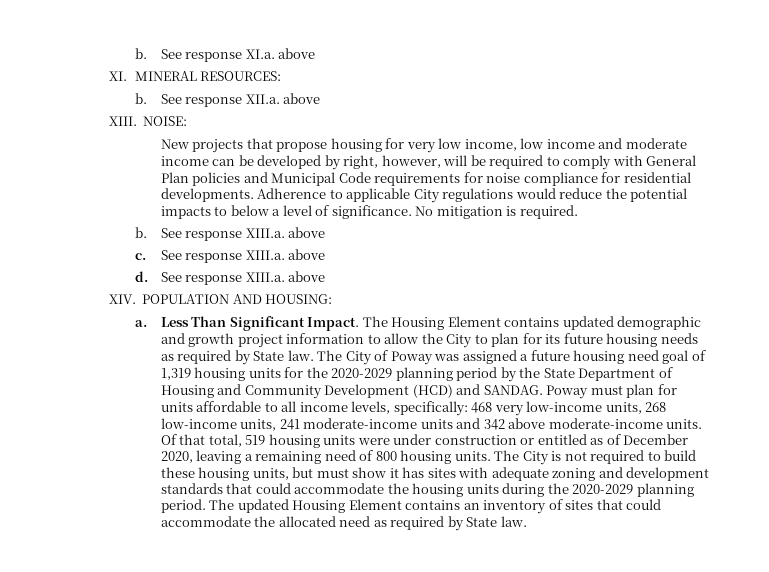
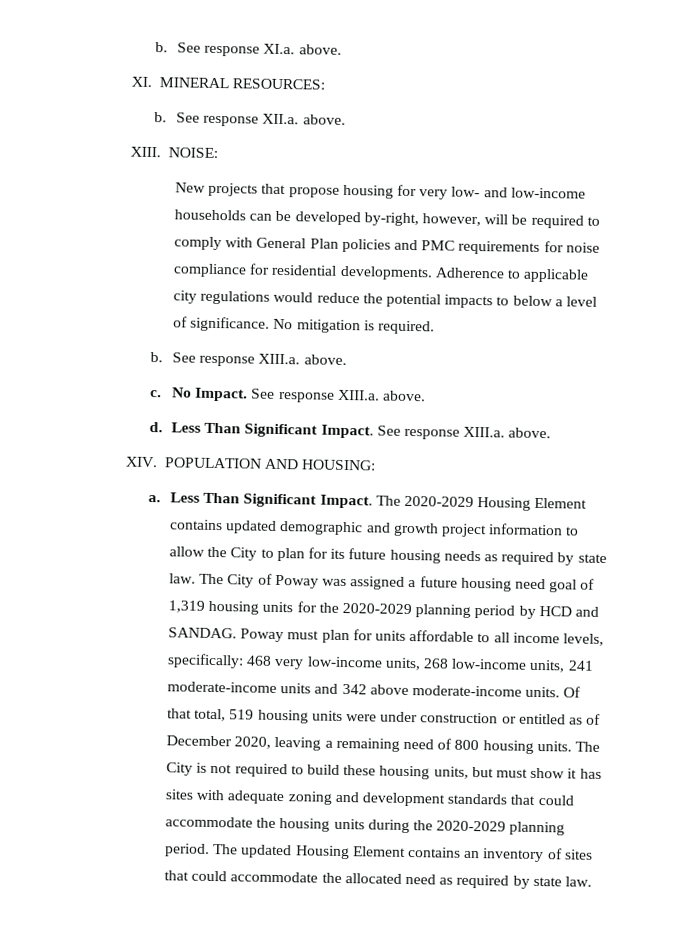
- See response XI.a. above
+ See response XI.a. above.
- See response XII.a. above
+ See response XII.a. above.
- New projects that propose housing for very low income, low income and moderate income can be developed by right, however, will be required to comply with General Plan policies and Municipal Code requirements for noise compliance for residential developments.
+ New projects that propose housing for very low- and low-income households can be developed by-right, however, will be required to comply with General Plan policies and PMC requirements for noise compliance for residential developments.
- Adherence to applicable City regulations would reduce the potential impacts to below a level of significance.
+ Adherence to applicable city regulations would reduce the potential impacts to below a level of significance.
- b. See response XIII.a. above
+ b. See response XIII.a. above.
- c. See response XIII.a. above
+ c. No Impact. See response XIII.a. above.
- d. See response XIII.a. above
+ d. Less Than Significant Impact. See response XIII.a. above.
- The Housing Element contains updated demographic and growth project information to allow the City to plan for its future housing needs as required by State law.
+ The 2020-2029 Housing Element contains updated demographic and growth project information to allow the City to plan for its future housing needs as required by state law.
- The City of Poway was assigned a future housing need goal of 1,319 housing units for the 2020-2029 planning period by the State Department of Housing and Community Development (HCD) and SANDAG.
+ The City of Poway was assigned a future housing need goal of 1,319 housing units for the 2020-2029 planning period by HCD and SANDAG.
- The updated Housing Element contains an inventory of sites that could accommodate the allocated need as required by State law.
+ The updated Housing Element contains an inventory of sites that could accommodate the allocated need as required by state law.

